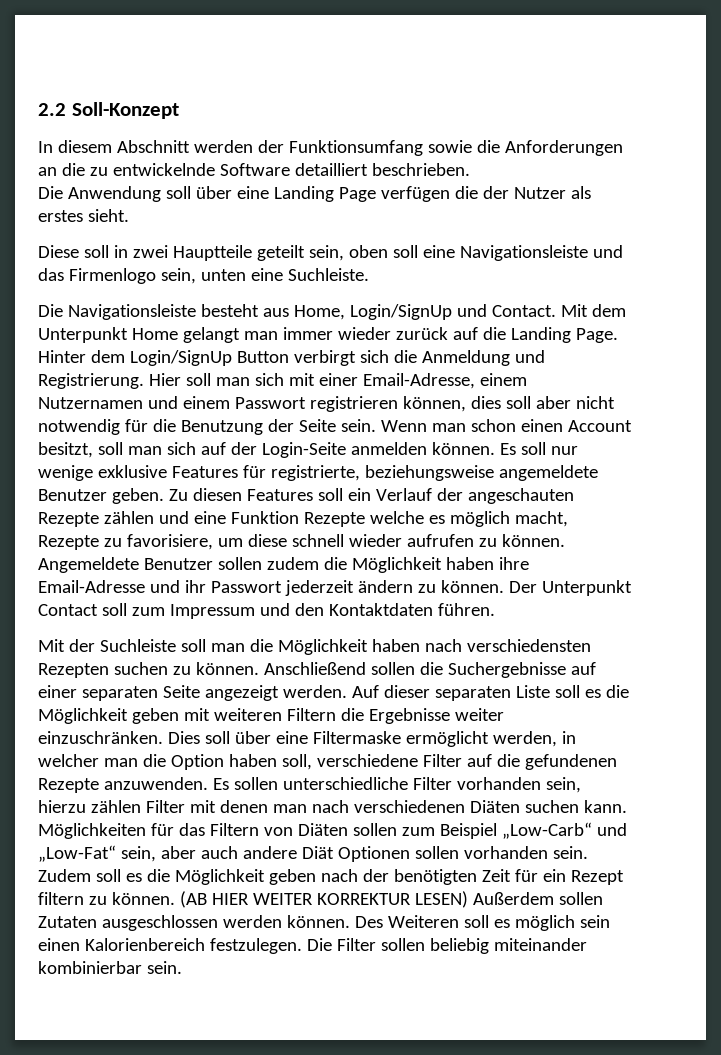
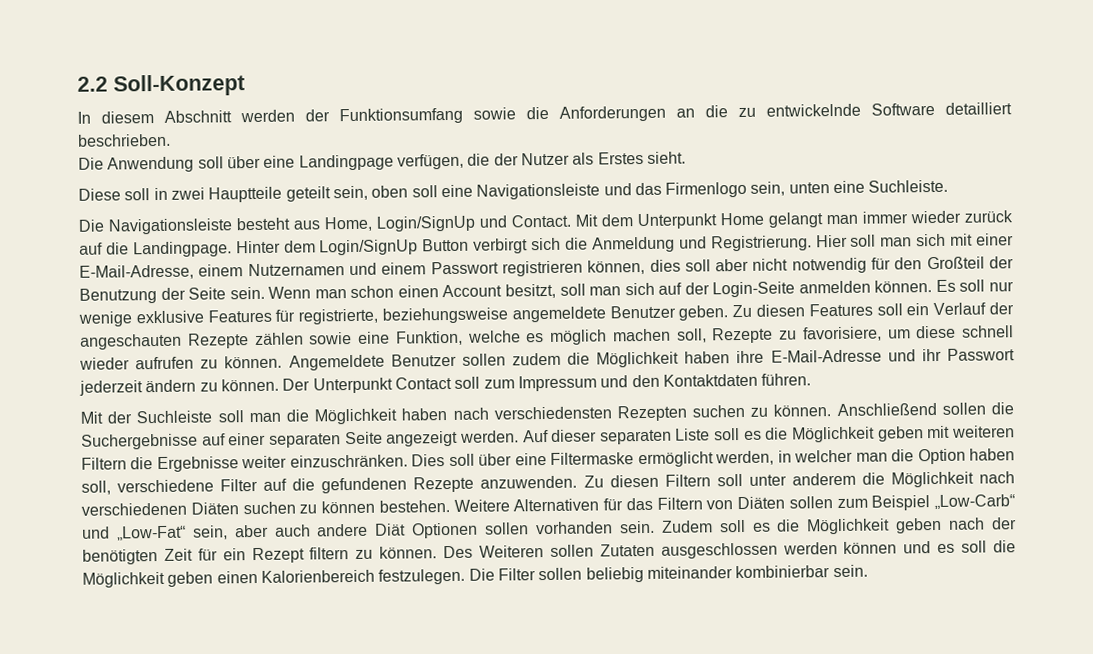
- Die Anwendung soll über eine Landing Page verfügen die der Nutzer als erstes sieht.
+ Die Anwendung soll über eine Landingpage verfügen, die der Nutzer als Erstes sieht.
- Mit dem Unterpunkt Home gelangt man immer wieder zurück auf die Landing Page.
+ Mit dem Unterpunkt Home gelangt man immer wieder zurück auf die Landingpage.
- Hier soll man sich mit einer Email-Adresse, einem Nutzernamen und einem Passwort registrieren können, dies soll aber nicht notwendig für die Benutzung der Seite sein.
+ Hier soll man sich mit einer E-Mail-Adresse, einem Nutzernamen und einem Passwort registrieren können, dies soll aber nicht notwendig für den Großteil der Benutzung der Seite sein.
- Zu diesen Features soll ein Verlauf der angeschauten Rezepte zählen und eine Funktion Rezepte welche es möglich macht, Rezepte zu favorisiere, um diese schnell wieder aufrufen zu können.
+ Zu diesen Features soll ein Verlauf der angeschauten Rezepte zählen sowie eine Funktion, welche es möglich machen soll, Rezepte zu favorisiere, um diese schnell wieder aufrufen zu können.
- Angemeldete Benutzer sollen zudem die Möglichkeit haben ihre Email-Adresse und ihr Passwort jederzeit ändern zu können.
+ Angemeldete Benutzer sollen zudem die Möglichkeit haben ihre E-Mail-Adresse und ihr Passwort jederzeit ändern zu können.
- Es sollen unterschiedliche Filter vorhanden sein, hierzu zählen Filter mit denen man nach verschiedenen Diäten suchen kann. Möglichkeiten für das Filtern von Diäten sollen zum Beispiel „Low-Carb“ und „Low-Fat“ sein, aber auch andere Diät Optionen sollen vorhanden sein.
+ Zu diesen Filtern soll unter anderem die Möglichkeit nach verschiedenen Diäten suchen zu können bestehen. Weitere Alternativen für das Filtern von Diäten sollen zum Beispiel „Low-Carb“ und „Low-Fat“ sein, aber auch andere Diät Optionen sollen vorhanden sein.
- (AB HIER WEITER KORREKTUR LESEN) Außerdem sollen Zutaten ausgeschlossen werden können. Des Weiteren soll es möglich sein einen Kalorienbereich festzulegen.
+ Des Weiteren sollen Zutaten ausgeschlossen werden können und es soll die Möglichkeit geben einen Kalorienbereich festzulegen.

